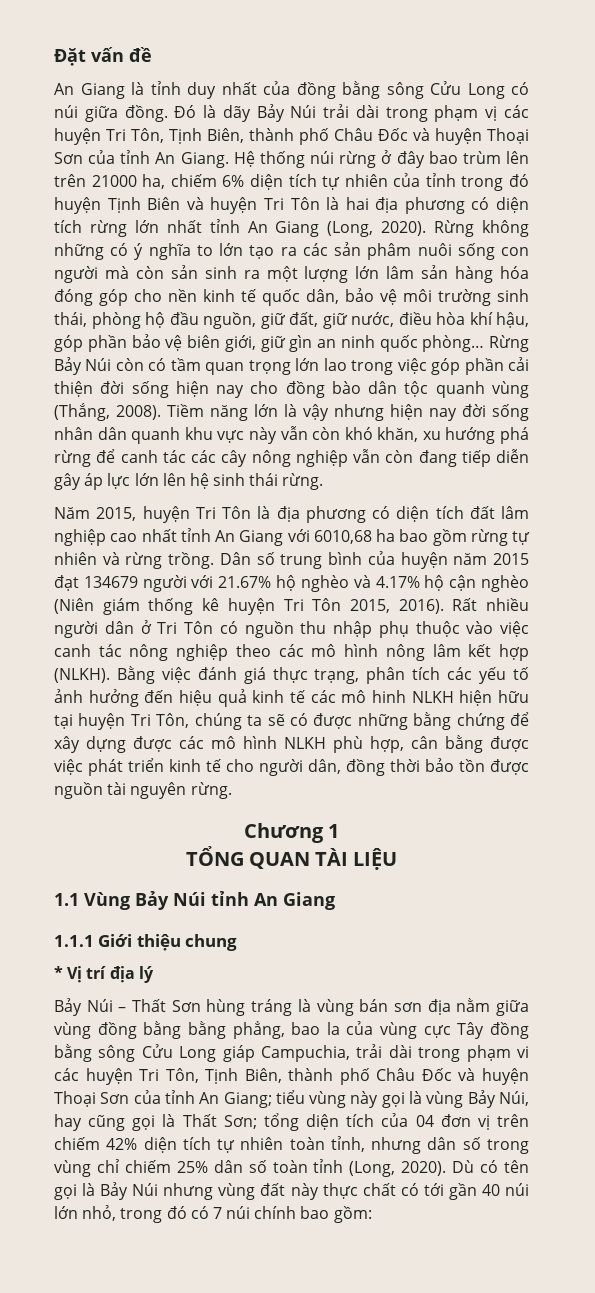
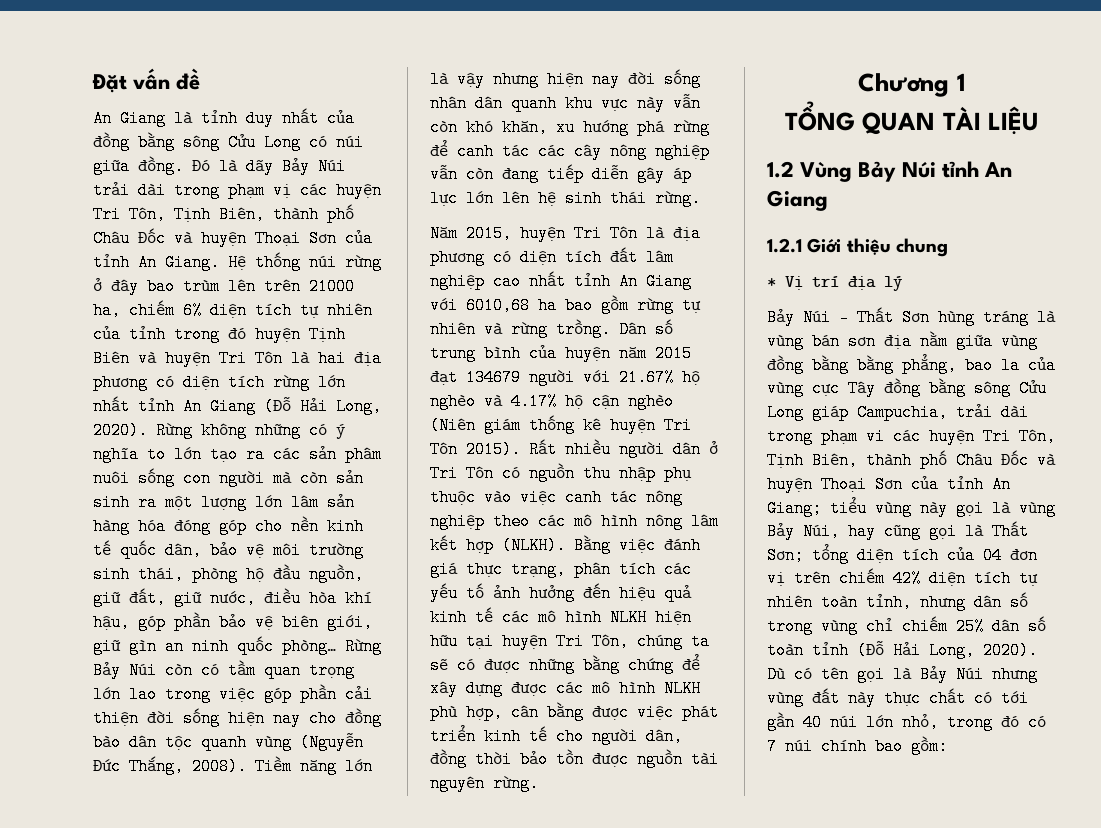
- Hệ thống núi rừng ở đây bao trùm lên trên 21000 ha, chiếm 6% diện tích tự nhiên của tỉnh trong đó huyện Tịnh Biên và huyện Tri Tôn là hai địa phương có diện tích rừng lớn nhất tỉnh An Giang (Long, 2020).
+ Hệ thống núi rừng ở đây bao trùm lên trên 21000 ha, chiếm 6% diện tích tự nhiên của tỉnh trong đó huyện Tịnh Biên và huyện Tri Tôn là hai địa phương có diện tích rừng lớn nhất tỉnh An Giang (Đỗ Hải Long, 2020).
- Rừng Bảy Núi còn có tầm quan trọng lớn lao trong việc góp phần cải thiện đời sống hiện nay cho đồng bào dân tộc quanh vùng (Thắng, 2008).
+ Rừng Bảy Núi còn có tầm quan trọng lớn lao trong việc góp phần cải thiện đời sống hiện nay cho đồng bào dân tộc quanh vùng (Nguyễn Đức Thắng, 2008).
- Dân số trung bình của huyện năm 2015 đạt 134679 người với 21.67% hộ nghèo và 4.17% hộ cận nghèo (Niên giám thống kê huyện Tri Tôn 2015, 2016).
+ Dân số trung bình của huyện năm 2015 đạt 134679 người với 21.67% hộ nghèo và 4.17% hộ cận nghèo (Niên giám thống kê huyện Tri Tôn 2015).
- Bằng việc đánh giá thực trạng, phân tích các yếu tố ảnh hưởng đến hiệu quả kinh tế các mô hinh NLKH hiện hữu tại huyện Tri Tôn, chúng ta sẽ có được những bằng chứng để xây dựng được các mô hình NLKH phù hợp, cân bằng được việc phát triển kinh tế cho người dân, đồng thời bảo tồn được nguồn tài nguyên rừng.
+ Bằng việc đánh giá thực trạng, phân tích các yếu tố ảnh hưởng đến hiệu quả kinh tế các mô hình NLKH hiện hữu tại huyện Tri Tôn, chúng ta sẽ có được những bằng chứng để xây dựng được các mô hình NLKH phù hợp, cân bằng được việc phát triển kinh tế cho người dân, đồng thời bảo tồn được nguồn tài nguyên rừng.
- 1.1 Vùng Bảy Núi tỉnh An Giang
+ 1.2 Vùng Bảy Núi tỉnh An Giang
- 1.1.1 Giới thiệu chung
+ 1.2.1 Giới thiệu chung
- tổng diện tích của 04 đơn vị trên chiếm 42% diện tích tự nhiên toàn tỉnh, nhưng dân số trong vùng chỉ chiếm 25% dân số toàn tỉnh (Long, 2020).
+ tổng diện tích của 04 đơn vị trên chiếm 42% diện tích tự nhiên toàn tỉnh, nhưng dân số trong vùng chỉ chiếm 25% dân số toàn tỉnh (Đỗ Hải Long, 2020).

